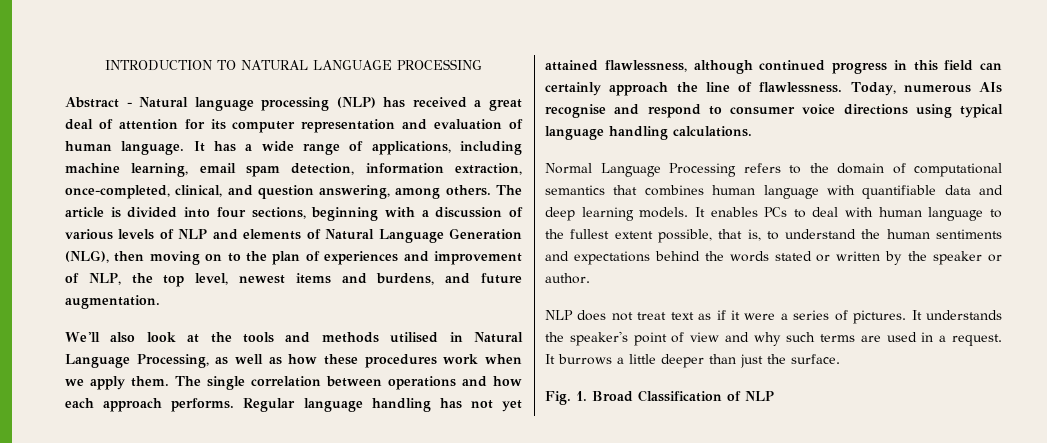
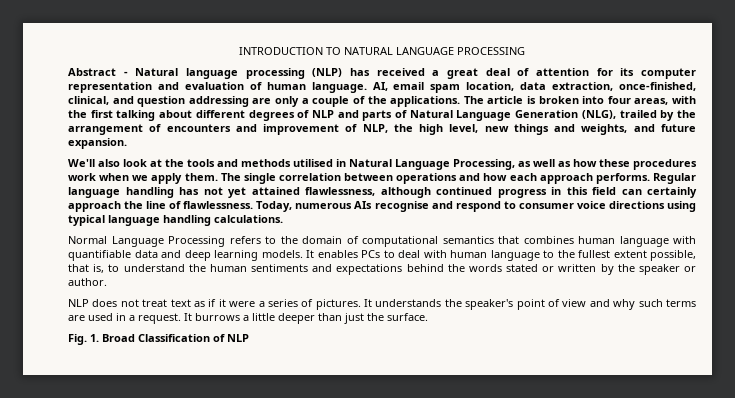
- It has a wide range of applications, including machine learning, email spam detection, information extraction, once-completed, clinical, and question answering, among others.
+ AI, email spam location, data extraction, once-finished, clinical, and question addressing are only a couple of the applications.
- The article is divided into four sections, beginning with a discussion of various levels of NLP and elements of Natural Language Generation (NLG), then moving on to the plan of experiences and improvement of NLP, the top level, newest items and burdens, and future augmentation.
+ The article is broken into four areas, with the first talking about different degrees of NLP and parts of Natural Language Generation (NLG), trailed by the arrangement of encounters and improvement of NLP, the high level, new things and weights, and future expansion.

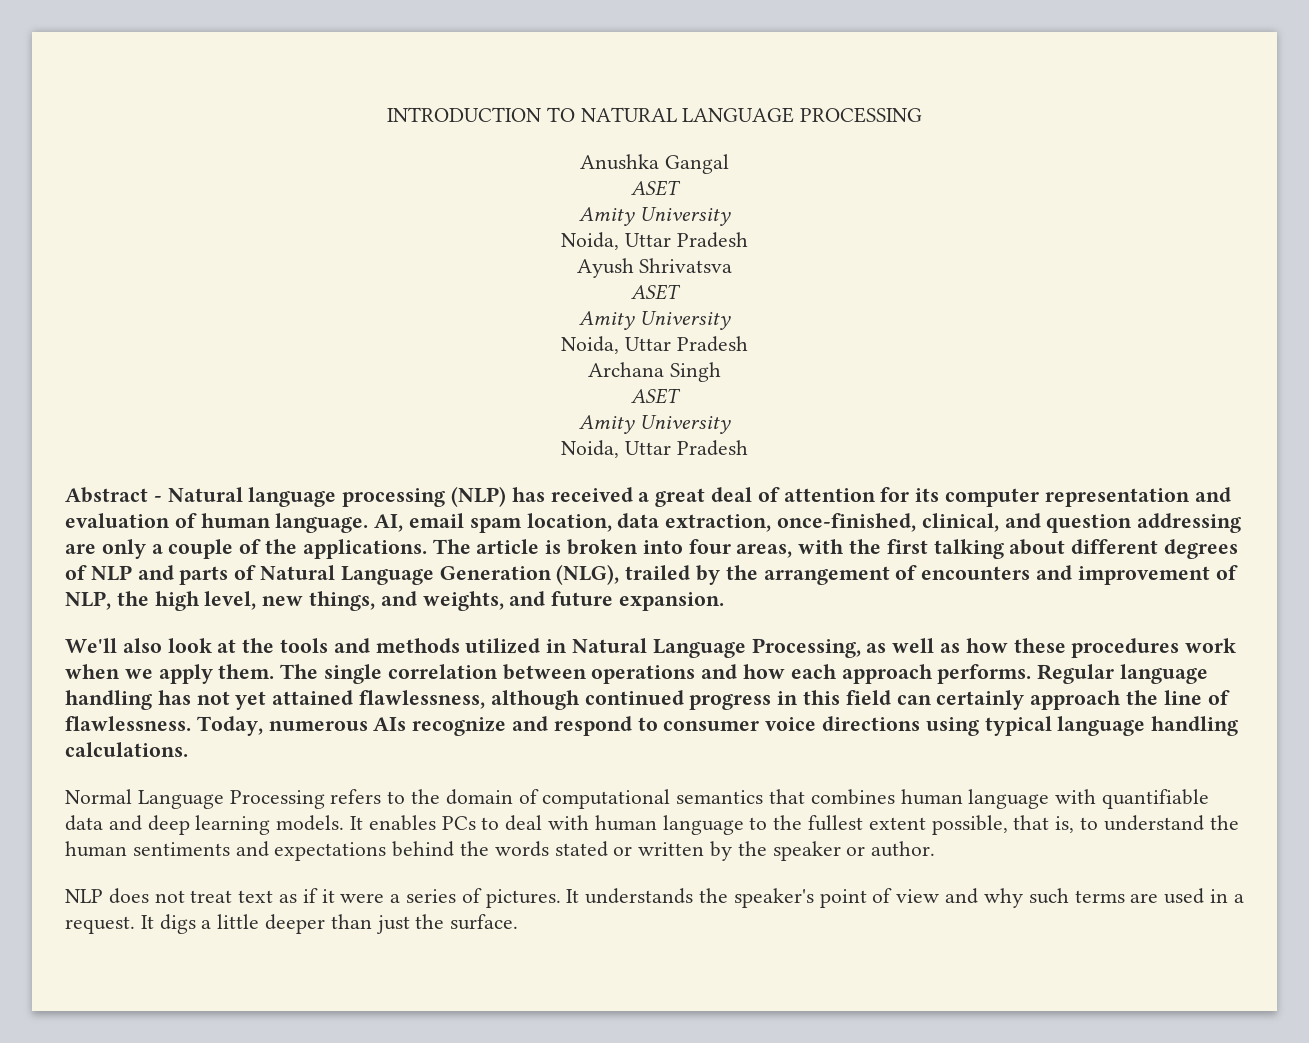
+ Anushka Gangal
+ ASET
+ Amity University
+ Noida, Uttar Pradesh
+ Ayush Shrivatsva
+ ASET
+ Amity University
+ Noida, Uttar Pradesh
+ Archana Singh
+ ASET
+ Amity University
+ Noida, Uttar Pradesh
- The article is broken into four areas, with the first talking about different degrees of NLP and parts of Natural Language Generation (NLG), trailed by the arrangement of encounters and improvement of NLP, the high level, new things and weights, and future expansion.
+ The article is broken into four areas, with the first talking about different degrees of NLP and parts of Natural Language Generation (NLG), trailed by the arrangement of encounters and improvement of NLP, the high level, new things, and weights, and future expansion.
- We'll also look at the tools and methods utilised in Natural Language Processing, as well as how these procedures work when we apply them.
+ We'll also look at the tools and methods utilized in Natural Language Processing, as well as how these procedures work when we apply them.
- Today, numerous AIs recognise and respond to consumer voice directions using typical language handling calculations.
+ Today, numerous AIs recognize and respond to consumer voice directions using typical language handling calculations.
- It burrows a little deeper than just the surface.
+ It digs a little deeper than just the surface.
- Fig. 1. Broad Classification of NLP

